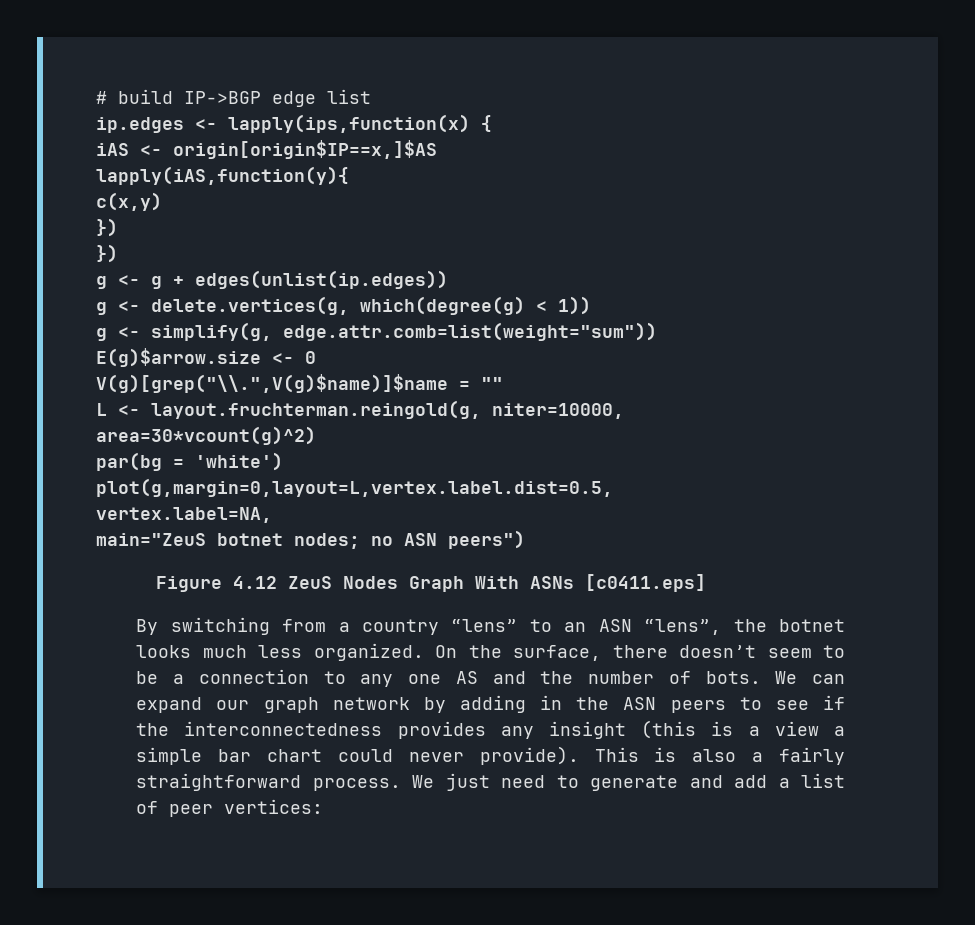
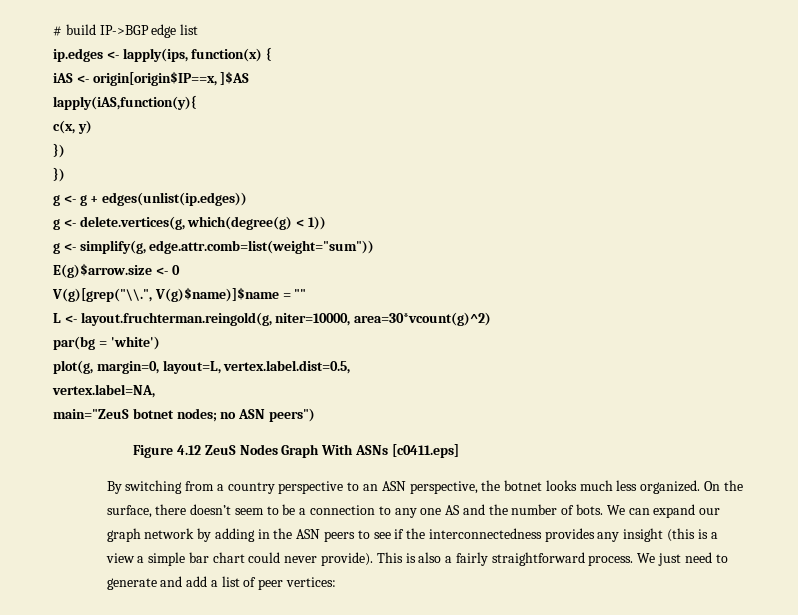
- ip.edges <- lapply(ips,function(x) {
+ ip.edges <- lapply(ips, function(x) {
- iAS <- origin[origin$IP==x,]$AS
+ iAS <- origin[origin$IP==x, ]$AS
- c(x,y)
+ c(x, y)
- V(g)[grep("\\.",V(g)$name)]$name = ""
+ V(g)[grep("\\.", V(g)$name)]$name = ""
- plot(g,margin=0,layout=L,vertex.label.dist=0.5,
+ plot(g, margin=0, layout=L, vertex.label.dist=0.5,
- By switching from a country “lens” to an ASN “lens”, the botnet looks much less organized.
+ By switching from a country perspective to an ASN perspective, the botnet looks much less organized.

